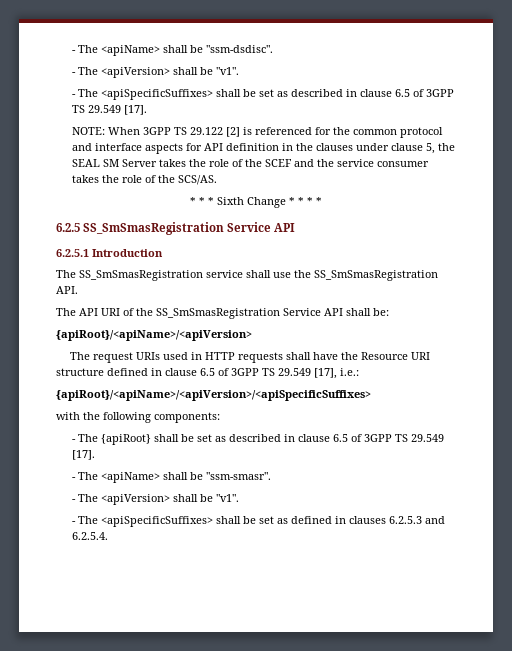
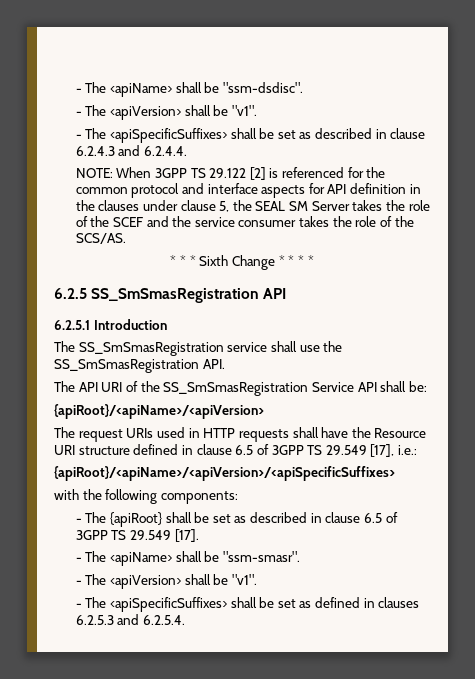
- - The <apiSpecificSuffixes> shall be set as described in clause 6.5 of 3GPP TS 29.549 [17].
+ - The <apiSpecificSuffixes> shall be set as described in clause 6.2.4.3 and 6.2.4.4.
- 6.2.5 SS_SmSmasRegistration Service API
+ 6.2.5 SS_SmSmasRegistration API

